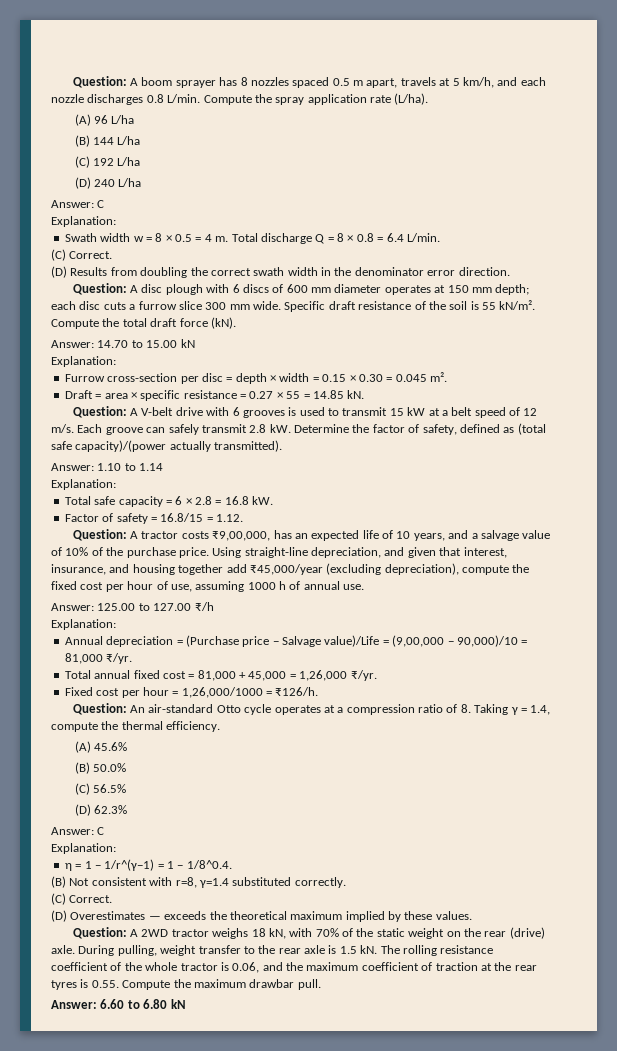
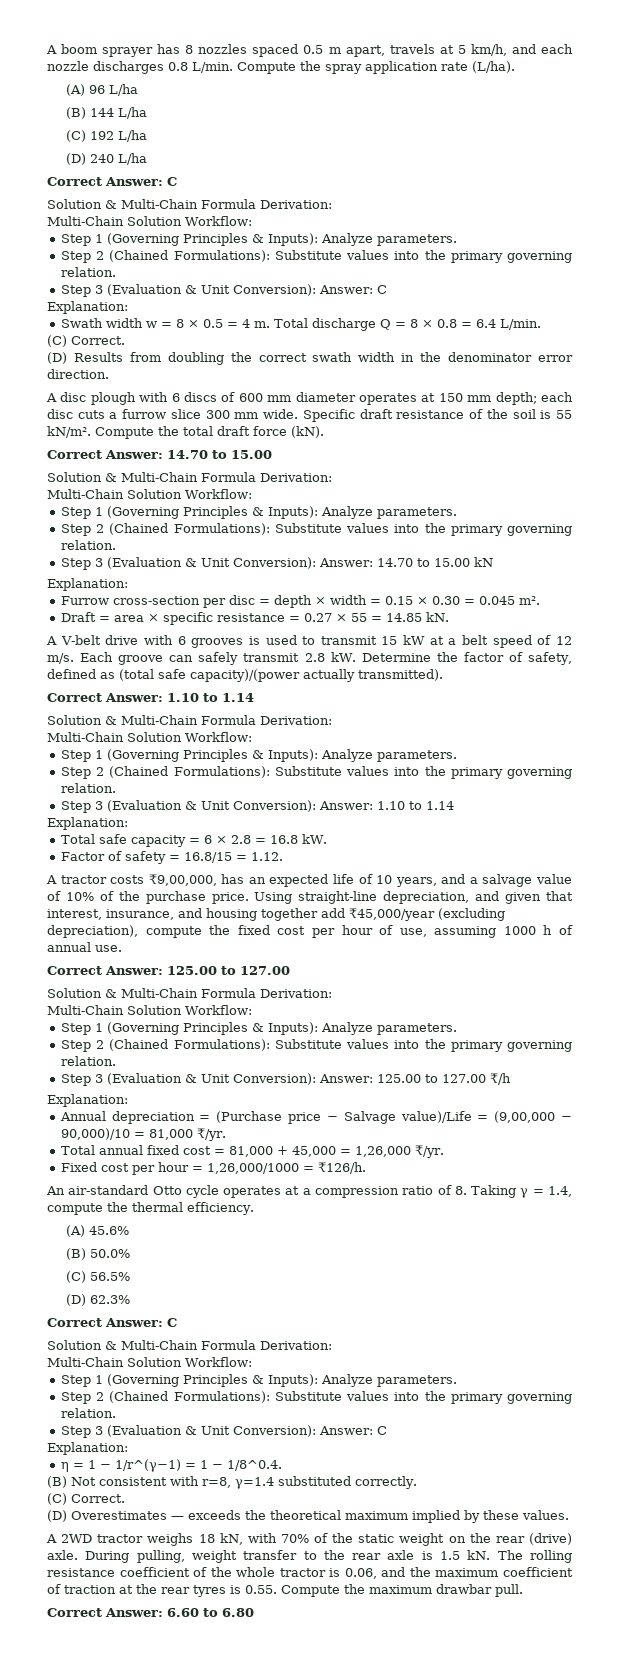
- Question: A boom sprayer has 8 nozzles spaced 0.5 m apart, travels at 5 km/h, and each nozzle discharges 0.8 L/min.
+ A boom sprayer has 8 nozzles spaced 0.5 m apart, travels at 5 km/h, and each nozzle discharges 0.8 L/min.
  (D) 240 L/ha
- Answer: C
+ Correct Answer: C
+ Solution & Multi-Chain Formula Derivation:
+ Multi-Chain Solution Workflow:
+ Step 1 (Governing Principles & Inputs): Analyze parameters.
+ Step 2 (Chained Formulations): Substitute values into the primary governing relation.
+ Step 3 (Evaluation & Unit Conversion): Answer: C
- Question: A disc plough with 6 discs of 600 mm diameter operates at 150 mm depth; each disc cuts a furrow slice 300 mm wide.
+ A disc plough with 6 discs of 600 mm diameter operates at 150 mm depth; each disc cuts a furrow slice 300 mm wide.
- Answer: 14.70 to 15.00 kN
+ Correct Answer: 14.70 to 15.00
+ Solution & Multi-Chain Formula Derivation:
+ Multi-Chain Solution Workflow:
+ Step 1 (Governing Principles & Inputs): Analyze parameters.
+ Step 2 (Chained Formulations): Substitute values into the primary governing relation.
+ Step 3 (Evaluation & Unit Conversion): Answer: 14.70 to 15.00 kN
- Question: A V-belt drive with 6 grooves is used to transmit 15 kW at a belt speed of 12 m/s.
+ A V-belt drive with 6 grooves is used to transmit 15 kW at a belt speed of 12 m/s.
- Answer: 1.10 to 1.14
+ Correct Answer: 1.10 to 1.14
+ Solution & Multi-Chain Formula Derivation:
+ Multi-Chain Solution Workflow:
+ Step 1 (Governing Principles & Inputs): Analyze parameters.
+ Step 2 (Chained Formulations): Substitute values into the primary governing relation.
+ Step 3 (Evaluation & Unit Conversion): Answer: 1.10 to 1.14
- Question: A tractor costs ₹9,00,000, has an expected life of 10 years, and a salvage value of 10% of the purchase price.
+ A tractor costs ₹9,00,000, has an expected life of 10 years, and a salvage value of 10% of the purchase price.
- Answer: 125.00 to 127.00 ₹/h
+ Correct Answer: 125.00 to 127.00
+ Solution & Multi-Chain Formula Derivation:
+ Multi-Chain Solution Workflow:
+ Step 1 (Governing Principles & Inputs): Analyze parameters.
+ Step 2 (Chained Formulations): Substitute values into the primary governing relation.
+ Step 3 (Evaluation & Unit Conversion): Answer: 125.00 to 127.00 ₹/h
- Question: An air-standard Otto cycle operates at a compression ratio of 8. Taking γ = 1.4, compute the thermal efficiency.
+ An air-standard Otto cycle operates at a compression ratio of 8. Taking γ = 1.4, compute the thermal efficiency.
  (D) 62.3%
- Answer: C
+ Correct Answer: C
+ Solution & Multi-Chain Formula Derivation:
+ Multi-Chain Solution Workflow:
+ Step 1 (Governing Principles & Inputs): Analyze parameters.
+ Step 2 (Chained Formulations): Substitute values into the primary governing relation.
+ Step 3 (Evaluation & Unit Conversion): Answer: C
- Question: A 2WD tractor weighs 18 kN, with 70% of the static weight on the rear (drive) axle.
+ A 2WD tractor weighs 18 kN, with 70% of the static weight on the rear (drive) axle.
- Answer: 6.60 to 6.80 kN
+ Correct Answer: 6.60 to 6.80

